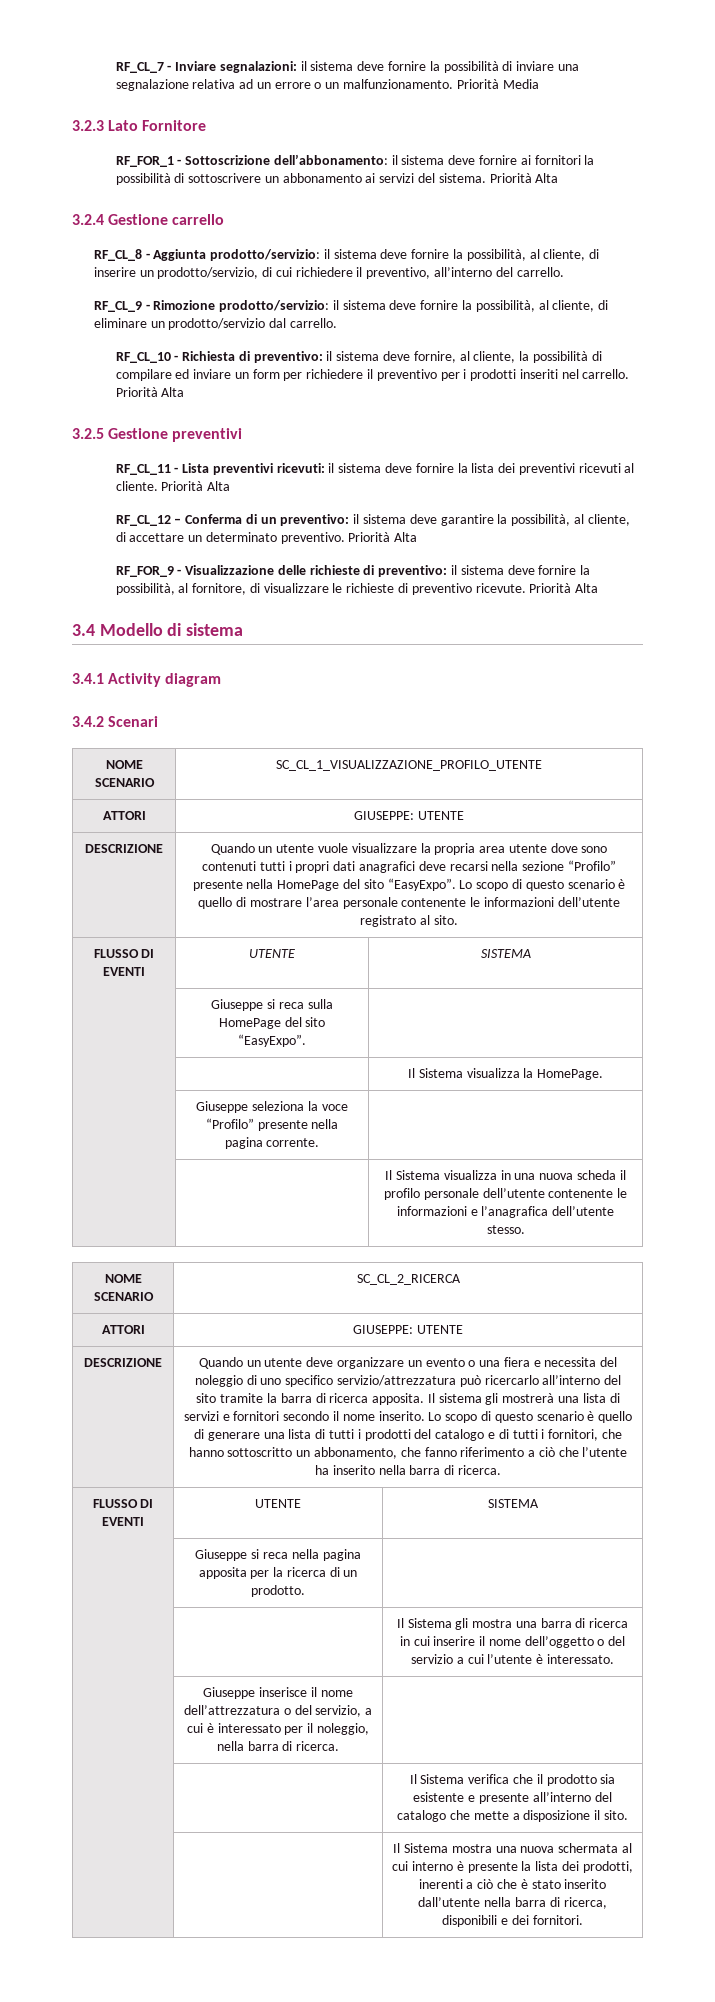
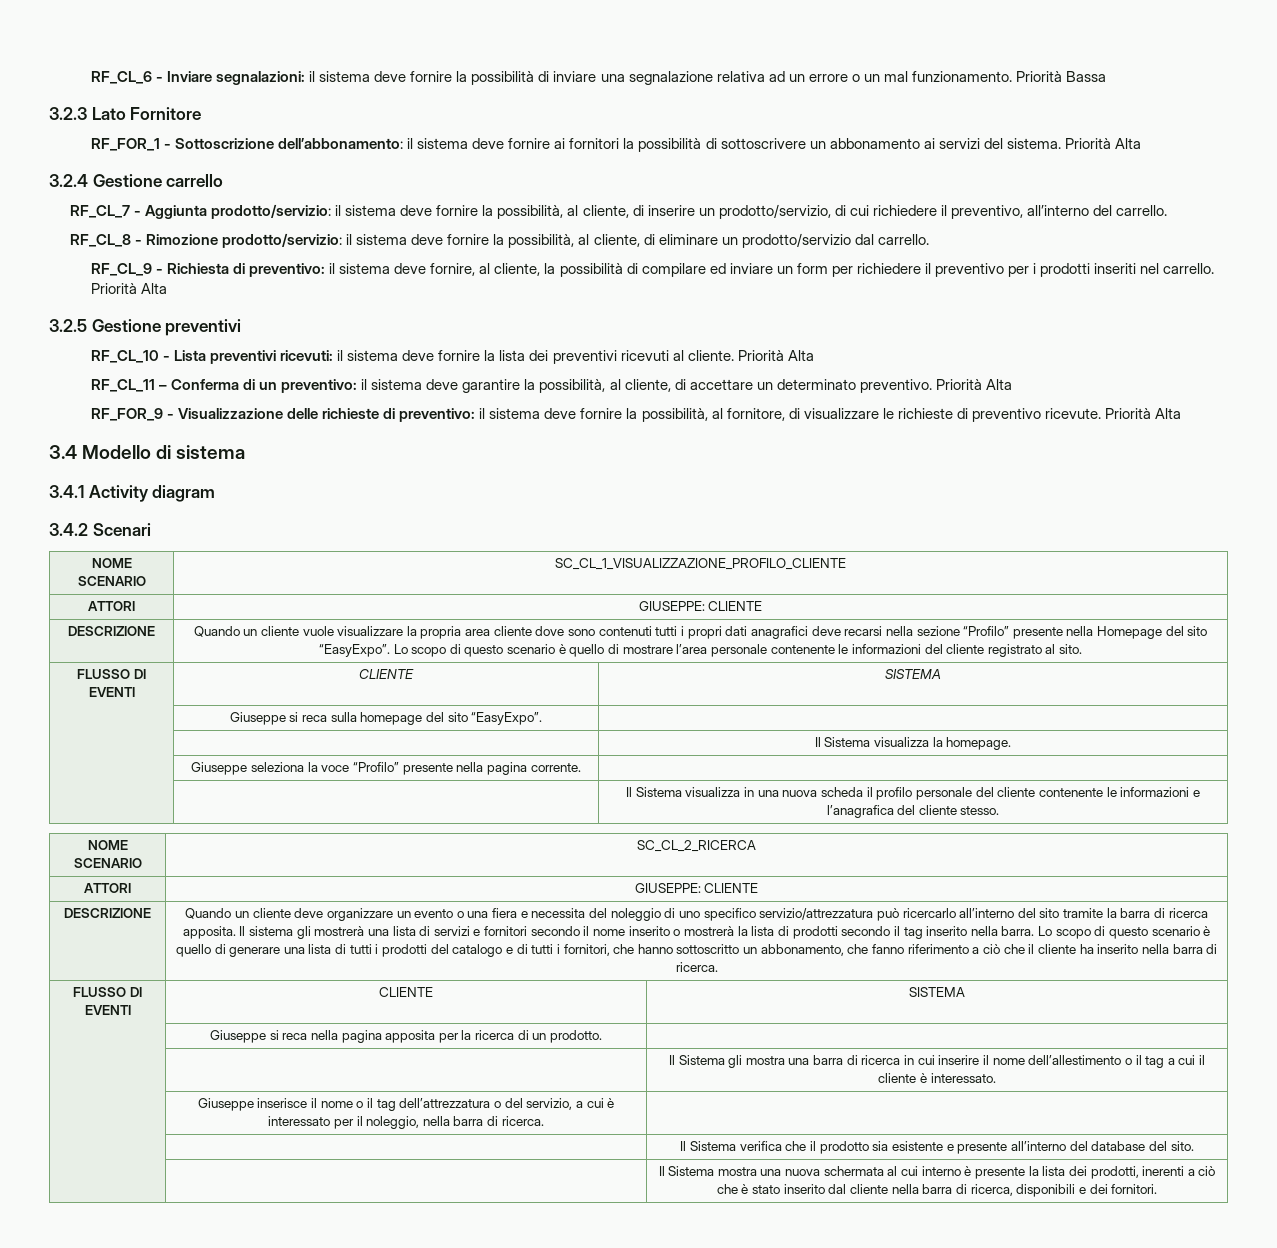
- RF_CL_7 - Inviare segnalazioni: il sistema deve fornire la possibilità di inviare una segnalazione relativa ad un errore o un malfunzionamento. Priorità Media
+ RF_CL_6 - Inviare segnalazioni: il sistema deve fornire la possibilità di inviare una segnalazione relativa ad un errore o un mal funzionamento. Priorità Bassa
- RF_CL_8 - Aggiunta prodotto/servizio: il sistema deve fornire la possibilità, al cliente, di inserire un prodotto/servizio, di cui richiedere il preventivo, all’interno del carrello.
+ RF_CL_7 - Aggiunta prodotto/servizio: il sistema deve fornire la possibilità, al cliente, di inserire un prodotto/servizio, di cui richiedere il preventivo, all’interno del carrello.
- RF_CL_9 - Rimozione prodotto/servizio: il sistema deve fornire la possibilità, al cliente, di eliminare un prodotto/servizio dal carrello.
+ RF_CL_8 - Rimozione prodotto/servizio: il sistema deve fornire la possibilità, al cliente, di eliminare un prodotto/servizio dal carrello.
- RF_CL_10 - Richiesta di preventivo: il sistema deve fornire, al cliente, la possibilità di compilare ed inviare un form per richiedere il preventivo per i prodotti inseriti nel carrello.
+ RF_CL_9 - Richiesta di preventivo: il sistema deve fornire, al cliente, la possibilità di compilare ed inviare un form per richiedere il preventivo per i prodotti inseriti nel carrello.
- RF_CL_11 - Lista preventivi ricevuti: il sistema deve fornire la lista dei preventivi ricevuti al cliente.
+ RF_CL_10 - Lista preventivi ricevuti: il sistema deve fornire la lista dei preventivi ricevuti al cliente.
- RF_CL_12 – Conferma di un preventivo: il sistema deve garantire la possibilità, al cliente, di accettare un determinato preventivo.
+ RF_CL_11 – Conferma di un preventivo: il sistema deve garantire la possibilità, al cliente, di accettare un determinato preventivo.
- NOME SCENARIO | SC_CL_1_VISUALIZZAZIONE_PROFILO_UTENTE
- ATTORI | GIUSEPPE: UTENTE
- DESCRIZIONE | Quando un utente vuole visualizzare la propria area utente dove sono contenuti tutti i propri dati anagrafici deve recarsi nella sezione “Profilo” presente nella HomePage del sito “EasyExpo”.
+ NOME SCENARIO | SC_CL_1_VISUALIZZAZIONE_PROFILO_CLIENTE
+ ATTORI | GIUSEPPE: CLIENTE
+ DESCRIZIONE | Quando un cliente vuole visualizzare la propria area cliente dove sono contenuti tutti i propri dati anagrafici deve recarsi nella sezione “Profilo” presente nella Homepage del sito “EasyExpo”.
- Lo scopo di questo scenario è quello di mostrare l’area personale contenente le informazioni dell’utente registrato al sito.
- FLUSSO DI EVENTI | UTENTE | SISTEMA
+ Lo scopo di questo scenario è quello di mostrare l’area personale contenente le informazioni del cliente registrato al sito.
+ FLUSSO DI EVENTI | CLIENTE | SISTEMA
- | Giuseppe si reca sulla HomePage del sito “EasyExpo”. |
+ | Giuseppe si reca sulla homepage del sito “EasyExpo”. |
- | | Il Sistema visualizza la HomePage.
+ | | Il Sistema visualizza la homepage.
- | | Il Sistema visualizza in una nuova scheda il profilo personale dell’utente contenente le informazioni e l’anagrafica dell’utente stesso.
+ | | Il Sistema visualizza in una nuova scheda il profilo personale del cliente contenente le informazioni e l’anagrafica del cliente stesso.
  NOME SCENARIO | SC_CL_2_RICERCA
- ATTORI | GIUSEPPE: UTENTE
- DESCRIZIONE | Quando un utente deve organizzare un evento o una fiera e necessita del noleggio di uno specifico servizio/attrezzatura può ricercarlo all’interno del sito tramite la barra di ricerca apposita.
+ ATTORI | GIUSEPPE: CLIENTE
+ DESCRIZIONE | Quando un cliente deve organizzare un evento o una fiera e necessita del noleggio di uno specifico servizio/attrezzatura può ricercarlo all’interno del sito tramite la barra di ricerca apposita.
- Il sistema gli mostrerà una lista di servizi e fornitori secondo il nome inserito.
+ Il sistema gli mostrerà una lista di servizi e fornitori secondo il nome inserito o mostrerà la lista di prodotti secondo il tag inserito nella barra.
- Lo scopo di questo scenario è quello di generare una lista di tutti i prodotti del catalogo e di tutti i fornitori, che hanno sottoscritto un abbonamento, che fanno riferimento a ciò che l’utente ha inserito nella barra di ricerca.
- FLUSSO DI EVENTI | UTENTE | SISTEMA
+ Lo scopo di questo scenario è quello di generare una lista di tutti i prodotti del catalogo e di tutti i fornitori, che hanno sottoscritto un abbonamento, che fanno riferimento a ciò che il cliente ha inserito nella barra di ricerca.
+ FLUSSO DI EVENTI | CLIENTE | SISTEMA
- | | Il Sistema gli mostra una barra di ricerca in cui inserire il nome dell’oggetto o del servizio a cui l’utente è interessato.
+ | | Il Sistema gli mostra una barra di ricerca in cui inserire il nome dell’allestimento o il tag a cui il cliente è interessato.
- | Giuseppe inserisce il nome dell’attrezzatura o del servizio, a cui è interessato per il noleggio, nella barra di ricerca. |
+ | Giuseppe inserisce il nome o il tag dell’attrezzatura o del servizio, a cui è interessato per il noleggio, nella barra di ricerca. |
- | | Il Sistema verifica che il prodotto sia esistente e presente all’interno del catalogo che mette a disposizione il sito.
+ | | Il Sistema verifica che il prodotto sia esistente e presente all’interno del database del sito.
- | | Il Sistema mostra una nuova schermata al cui interno è presente la lista dei prodotti, inerenti a ciò che è stato inserito dall’utente nella barra di ricerca, disponibili e dei fornitori.
+ | | Il Sistema mostra una nuova schermata al cui interno è presente la lista dei prodotti, inerenti a ciò che è stato inserito dal cliente nella barra di ricerca, disponibili e dei fornitori.

